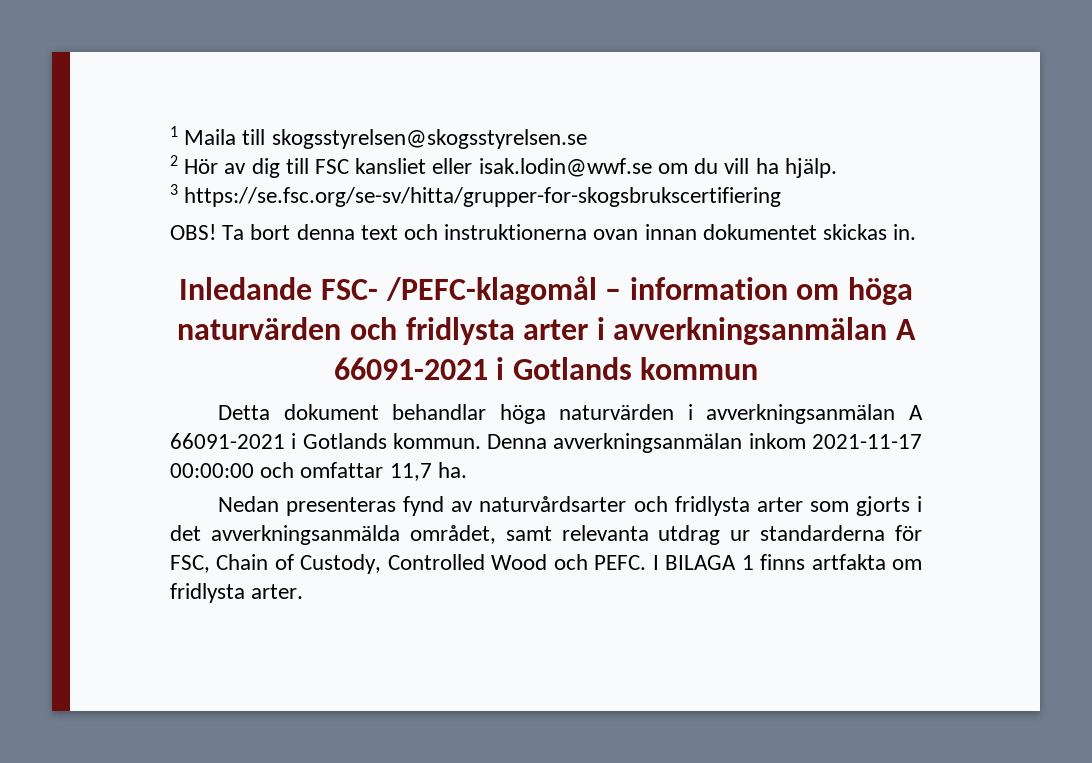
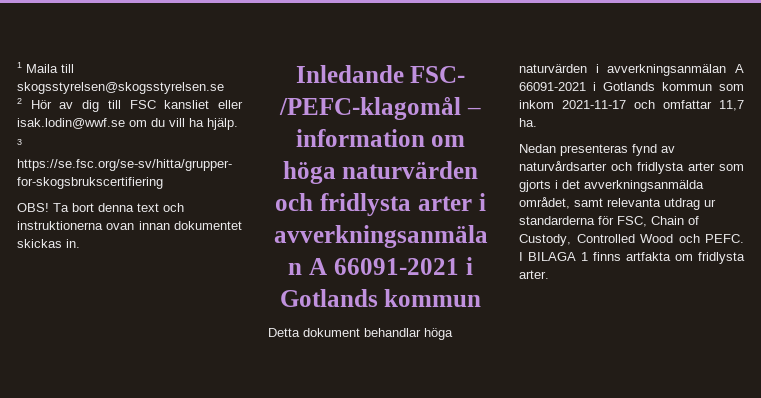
- Detta dokument behandlar höga naturvärden i avverkningsanmälan A 66091-2021 i Gotlands kommun. Denna avverkningsanmälan inkom 2021-11-17 00:00:00 och omfattar 11,7 ha.
+ Detta dokument behandlar höga naturvärden i avverkningsanmälan A 66091-2021 i Gotlands kommun som inkom 2021-11-17 och omfattar 11,7 ha.

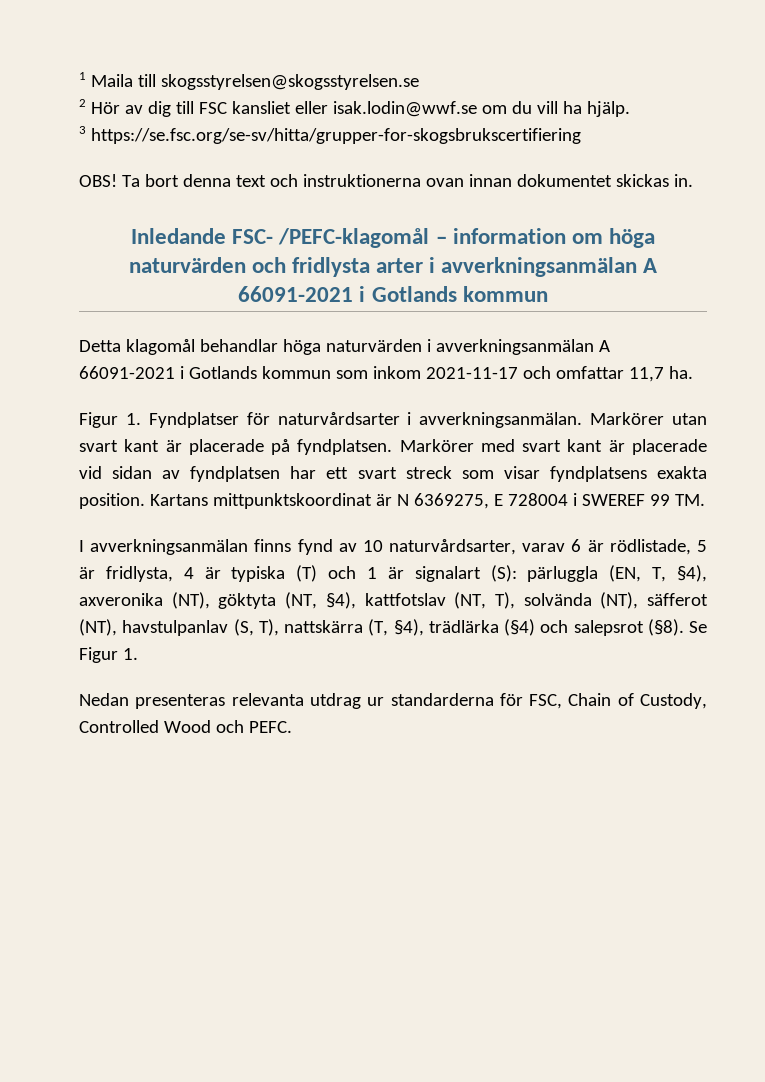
- Detta dokument behandlar höga naturvärden i avverkningsanmälan A 66091-2021 i Gotlands kommun som inkom 2021-11-17 och omfattar 11,7 ha.
+ Detta klagomål behandlar höga naturvärden i avverkningsanmälan A 66091-2021 i Gotlands kommun som inkom 2021-11-17 och omfattar 11,7 ha.
- Nedan presenteras fynd av naturvårdsarter och fridlysta arter som gjorts i det avverkningsanmälda området, samt relevanta utdrag ur standarderna för FSC, Chain of Custody, Controlled Wood och PEFC. I BILAGA 1 finns artfakta om fridlysta arter.
+ Figur 1. Fyndplatser för naturvårdsarter i avverkningsanmälan. Markörer utan svart kant är placerade på fyndplatsen. Markörer med svart kant är placerade vid sidan av fyndplatsen har ett svart streck som visar fyndplatsens exakta position. Kartans mittpunktskoordinat är N 6369275, E 728004 i SWEREF 99 TM.
+ I avverkningsanmälan finns fynd av 10 naturvårdsarter, varav 6 är rödlistade, 5 är fridlysta, 4 är typiska (T) och 1 är signalart (S): pärluggla (EN, T, §4), axveronika (NT), göktyta (NT, §4), kattfotslav (NT, T), solvända (NT), säfferot (NT), havstulpanlav (S, T), nattskärra (T, §4), trädlärka (§4) och salepsrot (§8). Se Figur 1.
+ Nedan presenteras relevanta utdrag ur standarderna för FSC, Chain of Custody, Controlled Wood och PEFC.

